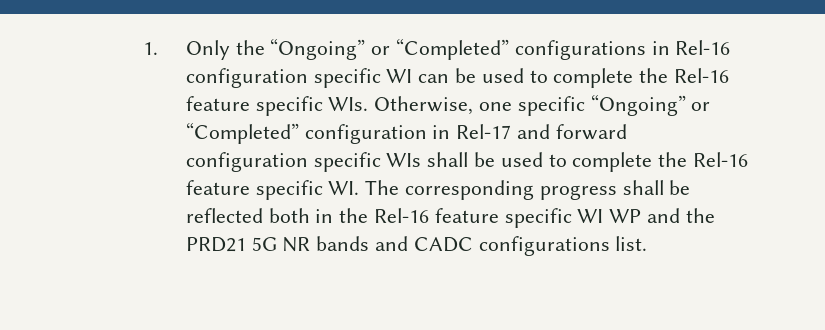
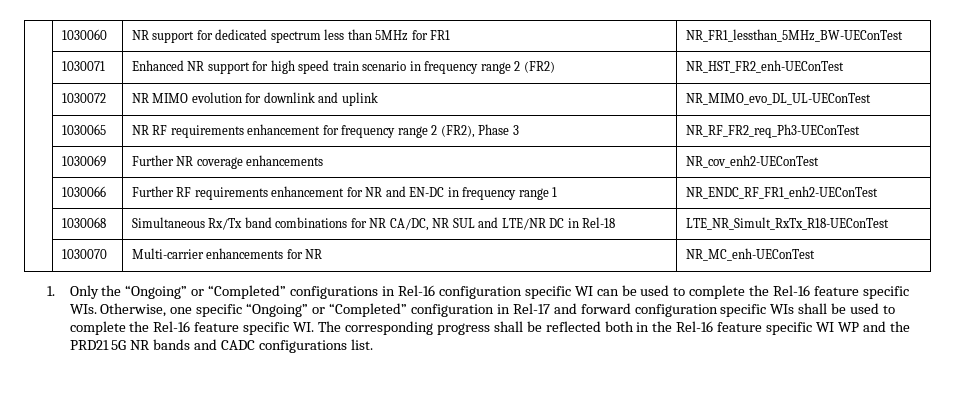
+ | 1030060 | NR support for dedicated spectrum less than 5MHz for FR1 | NR_FR1_lessthan_5MHz_BW-UEConTest
+ | 1030071 | Enhanced NR support for high speed train scenario in frequency range 2 (FR2) | NR_HST_FR2_enh-UEConTest
+ | 1030072 | NR MIMO evolution for downlink and uplink | NR_MIMO_evo_DL_UL-UEConTest
+ | 1030065 | NR RF requirements enhancement for frequency range 2 (FR2), Phase 3 | NR_RF_FR2_req_Ph3-UEConTest
+ | 1030069 | Further NR coverage enhancements | NR_cov_enh2-UEConTest
+ | 1030066 | Further RF requirements enhancement for NR and EN-DC in frequency range 1 | NR_ENDC_RF_FR1_enh2-UEConTest
+ | 1030068 | Simultaneous Rx/Tx band combinations for NR CA/DC, NR SUL and LTE/NR DC in Rel-18 | LTE_NR_Simult_RxTx_R18-UEConTest
+ | 1030070 | Multi-carrier enhancements for NR | NR_MC_enh-UEConTest

